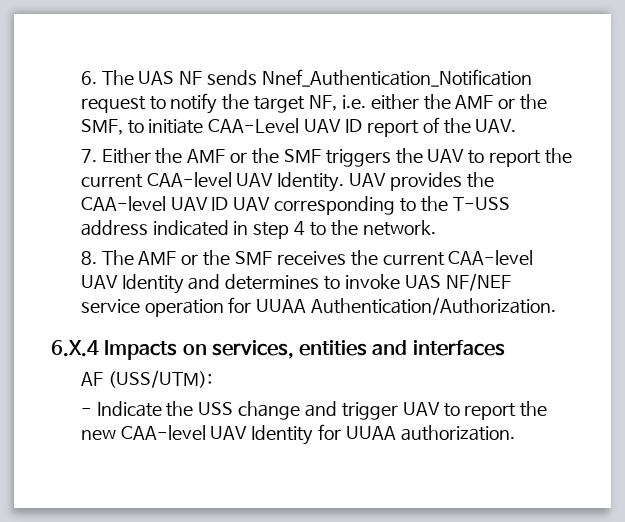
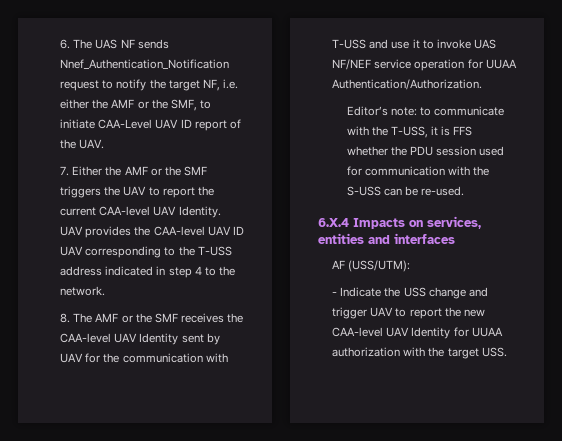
- 8. The AMF or the SMF receives the current CAA-level UAV Identity and determines to invoke UAS NF/NEF service operation for UUAA Authentication/Authorization.
+ 8. The AMF or the SMF receives the CAA-level UAV Identity sent by UAV for the communication with T-USS and use it to invoke UAS NF/NEF service operation for UUAA Authentication/Authorization.
+ Editor’s note: to communicate with the T-USS, it is FFS whether the PDU session used for communication with the S-USS can be re-used.
- - Indicate the USS change and trigger UAV to report the new CAA-level UAV Identity for UUAA authorization.
+ - Indicate the USS change and trigger UAV to report the new CAA-level UAV Identity for UUAA authorization with the target USS.

